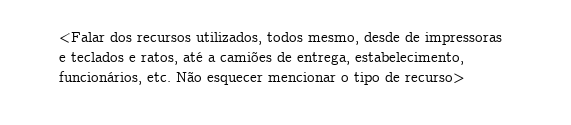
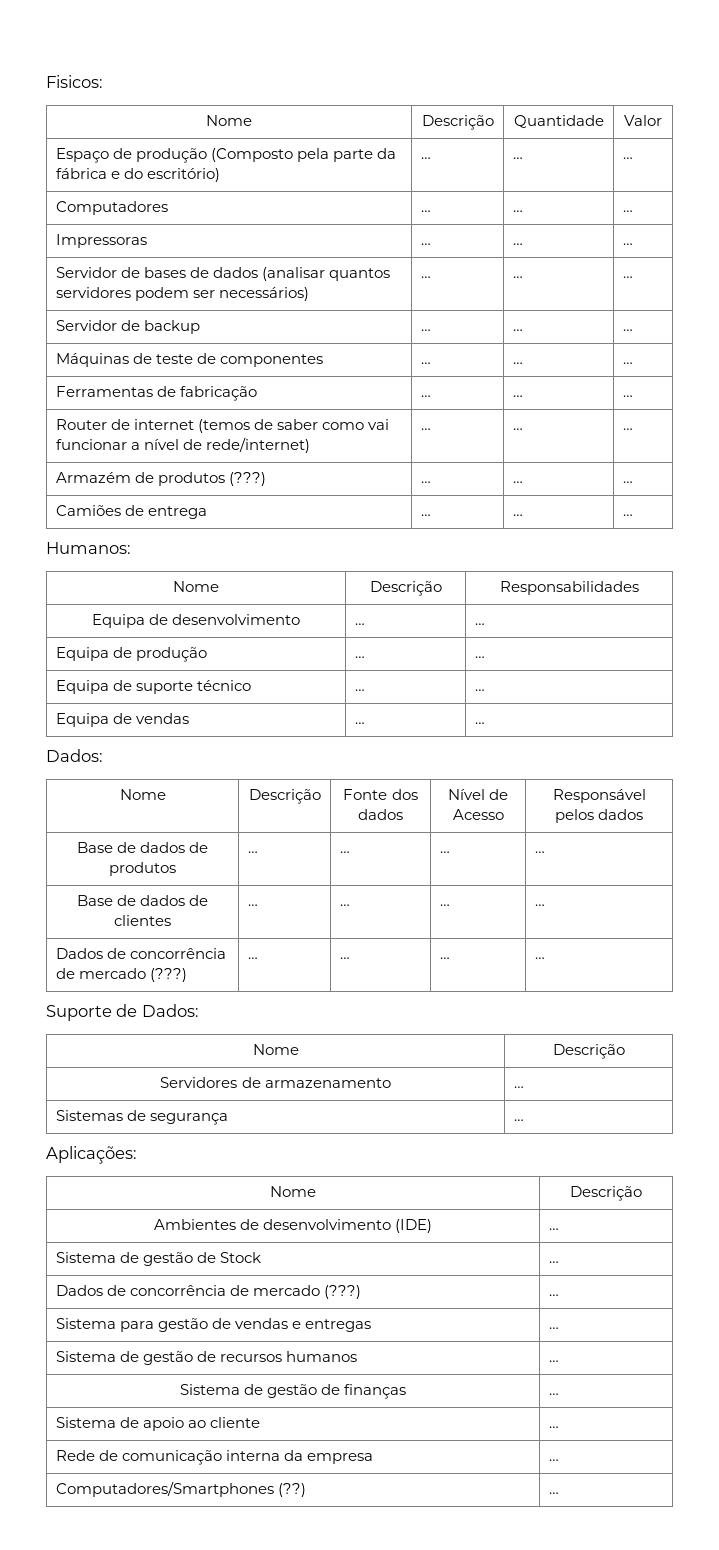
- <Falar dos recursos utilizados, todos mesmo, desde de impressoras e teclados e ratos, até a camiões de entrega, estabelecimento, funcionários, etc. Não esquecer mencionar o tipo de recurso>
+ Fisicos:
+ Nome | Descrição | Quantidade | Valor
+ Espaço de produção (Composto pela parte da fábrica e do escritório) | … | … | …
+ Computadores | … | … | …
+ Impressoras | … | … | …
+ Servidor de bases de dados (analisar quantos servidores podem ser necessários) | … | … | …
+ Servidor de backup | … | … | …
+ Máquinas de teste de componentes | … | … | …
+ Ferramentas de fabricação | … | … | …
+ Router de internet (temos de saber como vai funcionar a nível de rede/internet) | … | … | …
+ Armazém de produtos (???) | … | … | …
+ Camiões de entrega | … | … | …
+ Humanos:
+ Nome | Descrição | Responsabilidades
+ Equipa de desenvolvimento | … | …
+ Equipa de produção | … | …
+ Equipa de suporte técnico | … | …
+ Equipa de vendas | … | …
+ Dados:
+ Nome | Descrição | Fonte dos dados | Nível de Acesso | Responsável pelos dados
+ Base de dados de produtos | … | … | … | …
+ Base de dados de clientes | … | … | … | …
+ Dados de concorrência de mercado (???) | … | … | … | …
+ Suporte de Dados:
+ Nome | Descrição
+ Servidores de armazenamento | …
+ Sistemas de segurança | …
+ Aplicações:
+ Nome | Descrição
+ Ambientes de desenvolvimento (IDE) | …
+ Sistema de gestão de Stock | …
+ Dados de concorrência de mercado (???) | …
+ Sistema para gestão de vendas e entregas | …
+ Sistema de gestão de recursos humanos | …
+ Sistema de gestão de finanças | …
+ Sistema de apoio ao cliente | …
+ Rede de comunicação interna da empresa | …
+ Computadores/Smartphones (??) | …

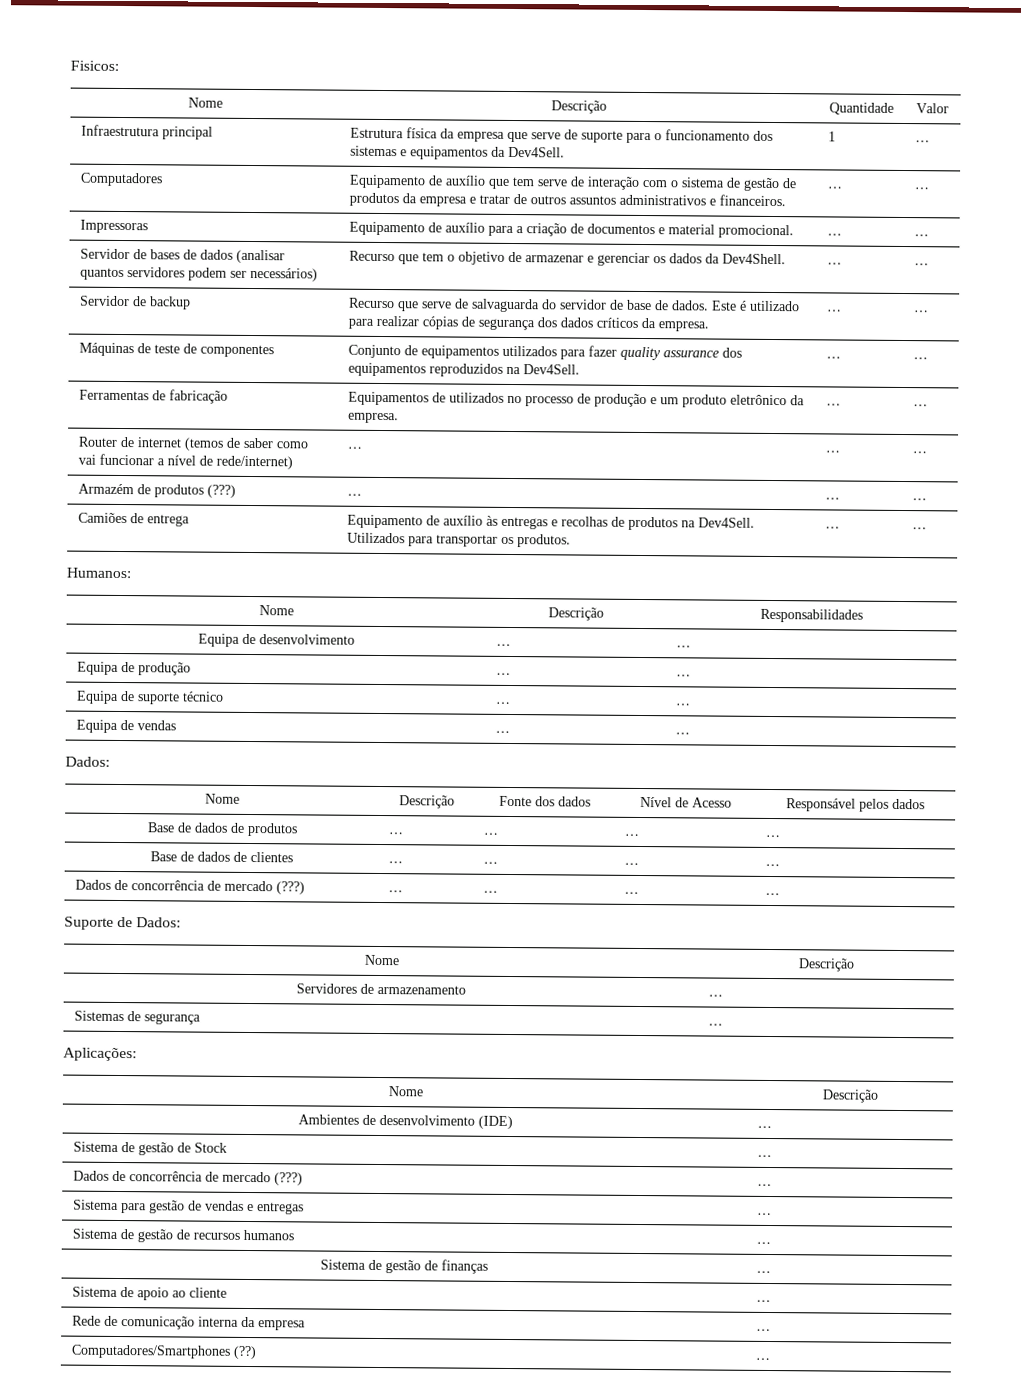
- Espaço de produção (Composto pela parte da fábrica e do escritório) | … | … | …
- Computadores | … | … | …
- Impressoras | … | … | …
+ Infraestrutura principal | Estrutura física da empresa que serve de suporte para o funcionamento dos sistemas e equipamentos da Dev4Sell. | 1 | …
+ Computadores | Equipamento de auxílio que tem serve de interação com o sistema de gestão de produtos da empresa e tratar de outros assuntos administrativos e financeiros. | … | …
+ Impressoras | Equipamento de auxílio para a criação de documentos e material promocional. | … | …
- Servidor de bases de dados (analisar quantos servidores podem ser necessários) | … | … | …
+ Servidor de bases de dados (analisar quantos servidores podem ser necessários) | Recurso que tem o objetivo de armazenar e gerenciar os dados da Dev4Shell. | … | …
- Servidor de backup | … | … | …
+ Servidor de backup | Recurso que serve de salvaguarda do servidor de base de dados. Este é utilizado para realizar cópias de segurança dos dados críticos da empresa. | … | …
- Máquinas de teste de componentes | … | … | …
+ Máquinas de teste de componentes | Conjunto de equipamentos utilizados para fazer quality assurance dos equipamentos reproduzidos na Dev4Sell. | … | …
- Ferramentas de fabricação | … | … | …
+ Ferramentas de fabricação | Equipamentos de utilizados no processo de produção e um produto eletrônico da empresa. | … | …
- Camiões de entrega | … | … | …
+ Camiões de entrega | Equipamento de auxílio às entregas e recolhas de produtos na Dev4Sell. Utilizados para transportar os produtos. | … | …

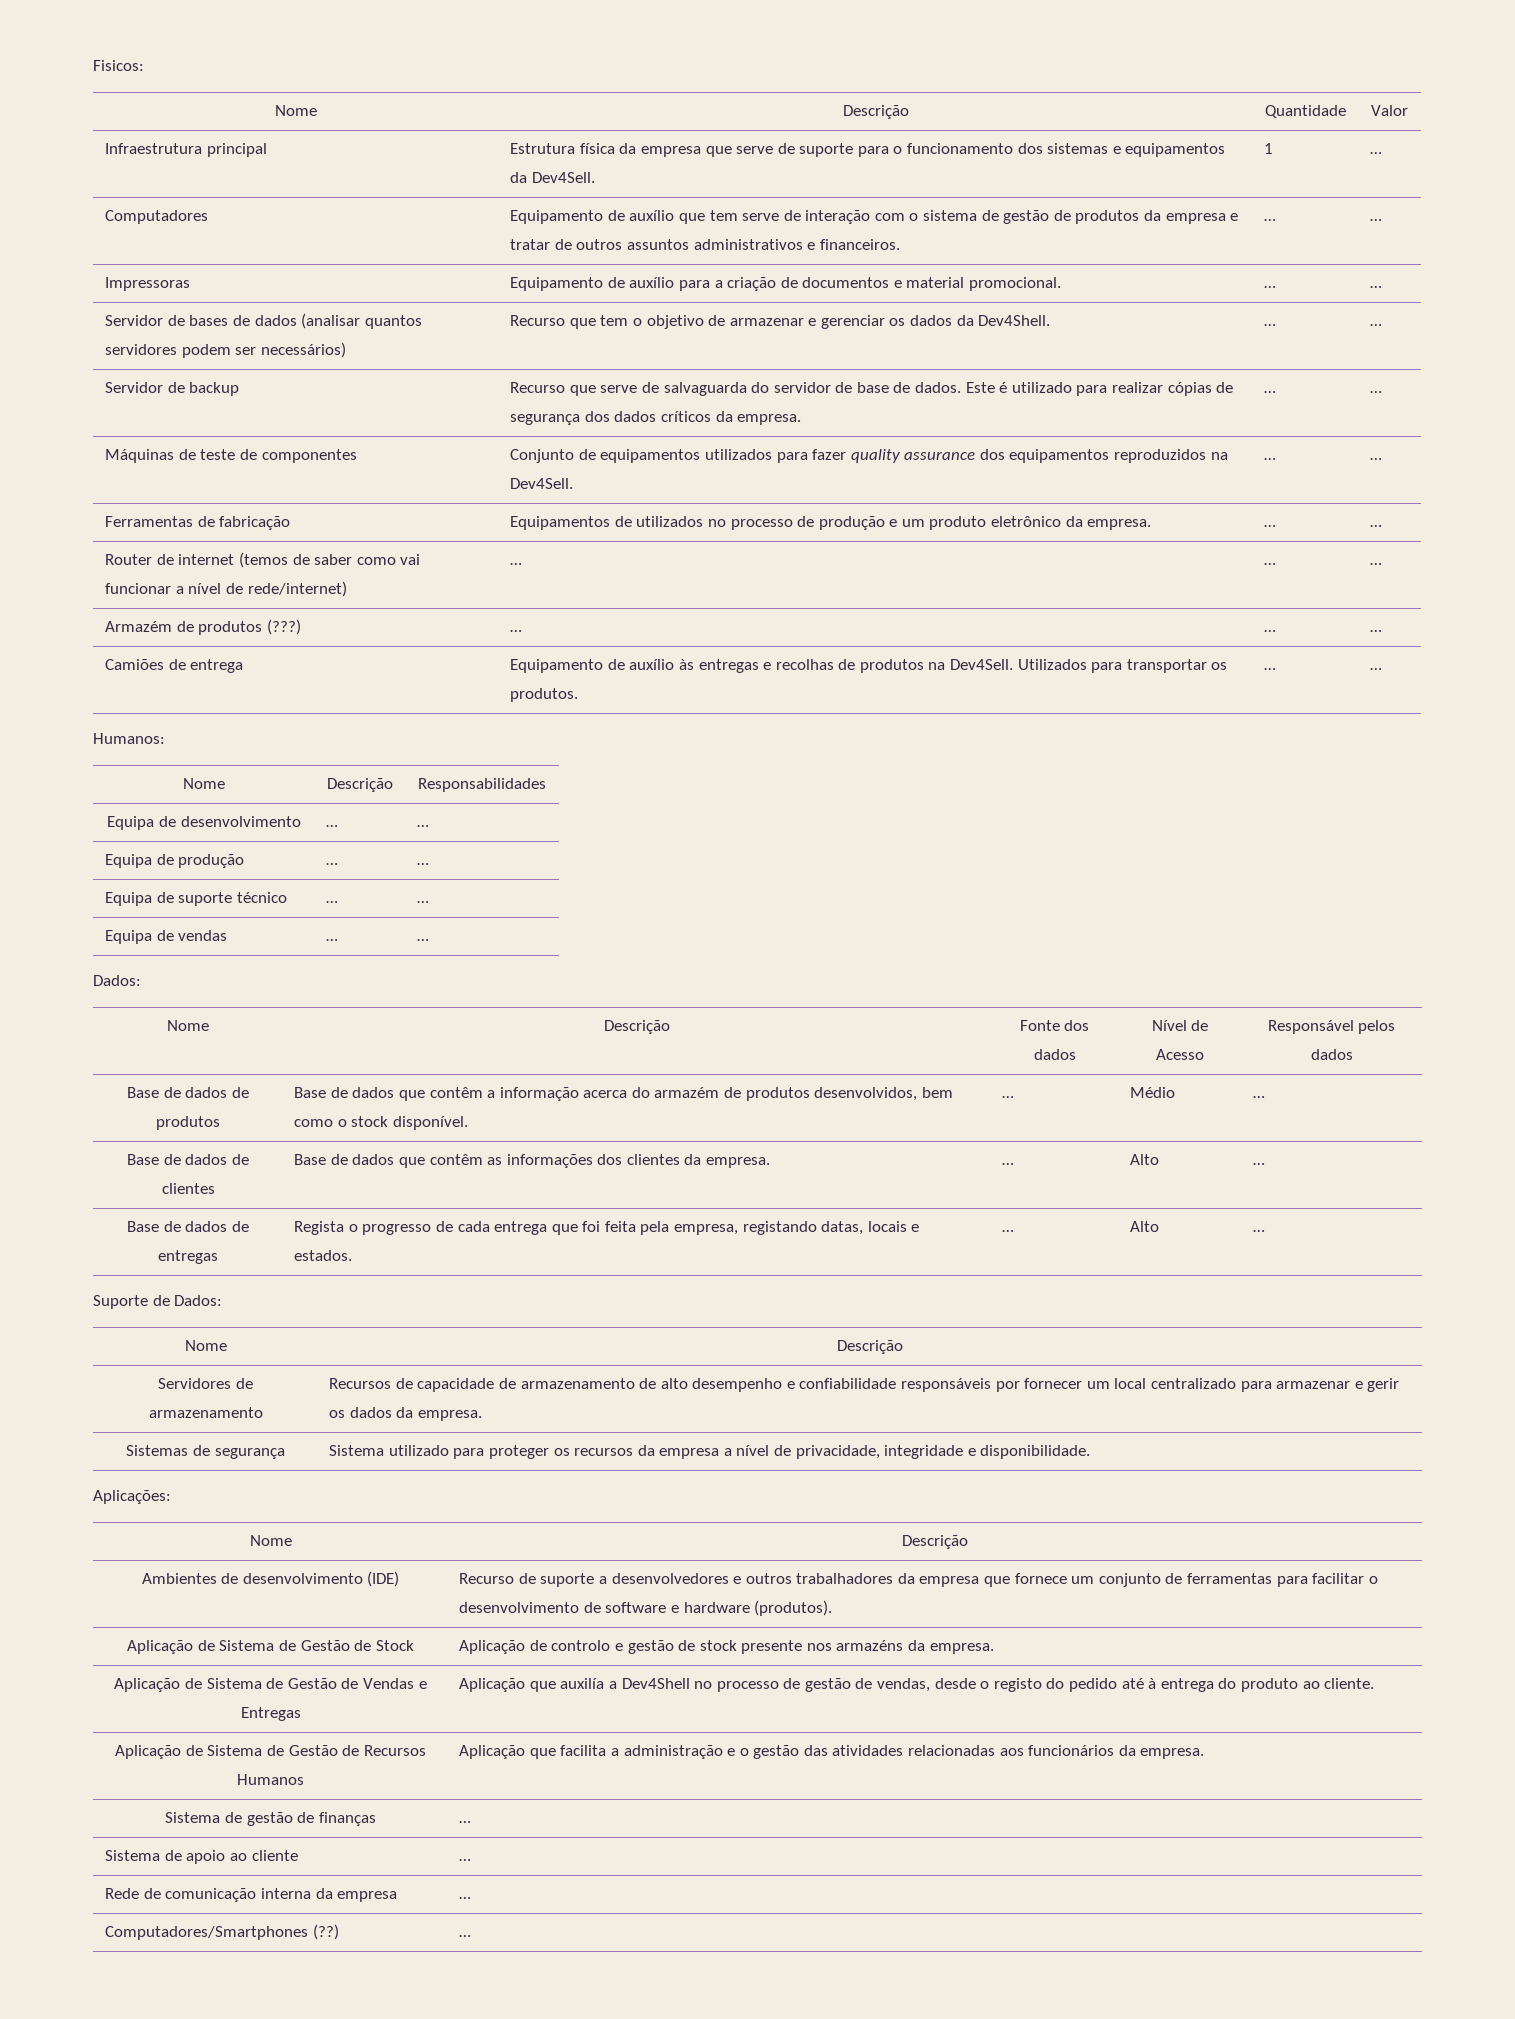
- Base de dados de produtos | … | … | … | …
+ Base de dados de produtos | Base de dados que contêm a informação acerca do armazém de produtos desenvolvidos, bem como o stock disponível. | … | Médio | …
- Base de dados de clientes | … | … | … | …
- Dados de concorrência de mercado (???) | … | … | … | …
+ Base de dados de clientes | Base de dados que contêm as informações dos clientes da empresa. | … | Alto | …
+ Base de dados de entregas | Regista o progresso de cada entrega que foi feita pela empresa, registando datas, locais e estados. | … | Alto | …
- Servidores de armazenamento | …
- Sistemas de segurança | …
+ Servidores de armazenamento | Recursos de capacidade de armazenamento de alto desempenho e confiabilidade responsáveis por fornecer um local centralizado para armazenar e gerir os dados da empresa.
+ Sistemas de segurança | Sistema utilizado para proteger os recursos da empresa a nível de privacidade, integridade e disponibilidade.
- Ambientes de desenvolvimento (IDE) | …
- Sistema de gestão de Stock | …
- Dados de concorrência de mercado (???) | …
- Sistema para gestão de vendas e entregas | …
- Sistema de gestão de recursos humanos | …
+ Ambientes de desenvolvimento (IDE) | Recurso de suporte a desenvolvedores e outros trabalhadores da empresa que fornece um conjunto de ferramentas para facilitar o desenvolvimento de software e hardware (produtos).
+ Aplicação de Sistema de Gestão de Stock | Aplicação de controlo e gestão de stock presente nos armazéns da empresa.
+ Aplicação de Sistema de Gestão de Vendas e Entregas | Aplicação que auxilía a Dev4Shell no processo de gestão de vendas, desde o registo do pedido até à entrega do produto ao cliente.
+ Aplicação de Sistema de Gestão de Recursos Humanos | Aplicação que facilita a administração e o gestão das atividades relacionadas aos funcionários da empresa.

